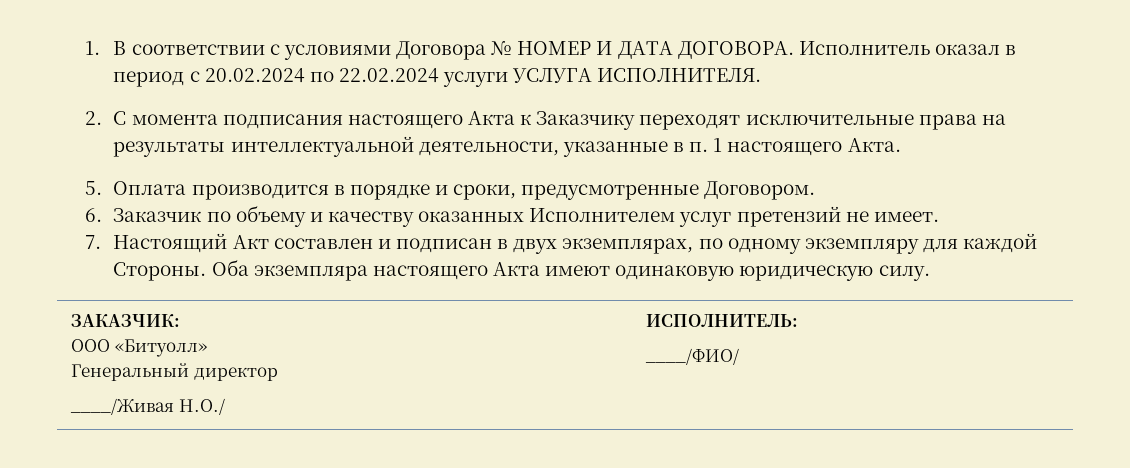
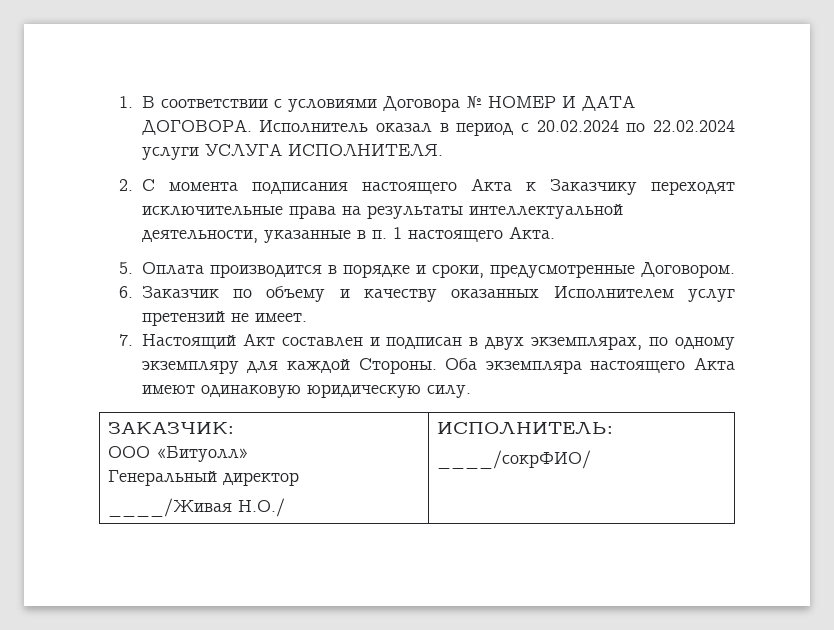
  ЗАКАЗЧИК:
  ООО «Битуолл»
  Генеральный директор
  ____/Живая Н.О./ | ИСПОЛНИТЕЛЬ:
- ____/ФИО/
+ ____/сокрФИО/

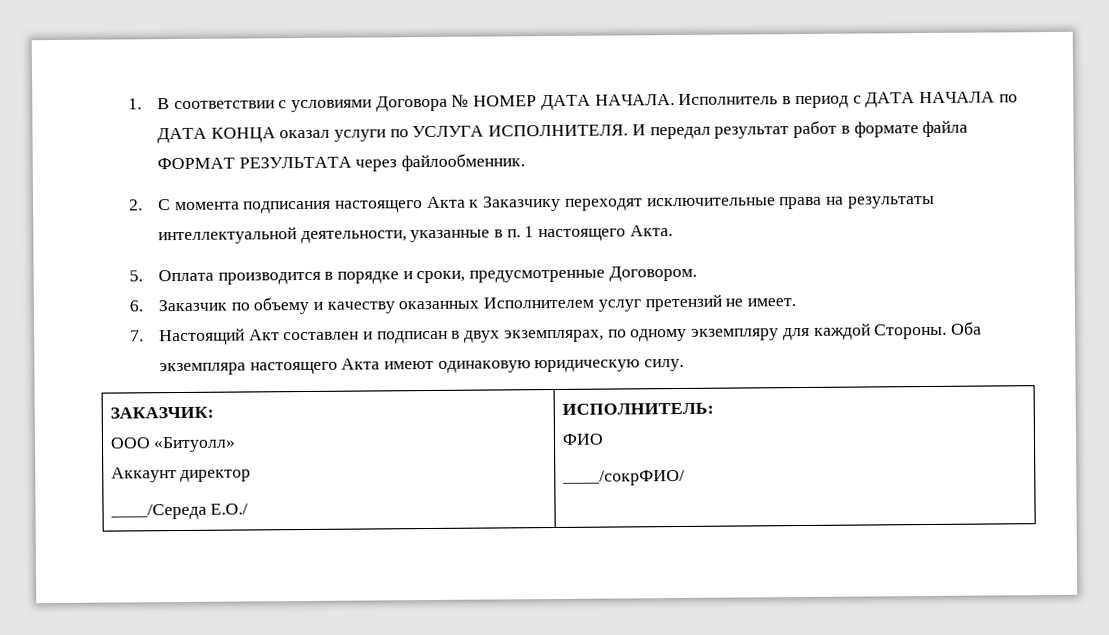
- 1. В соответствии с условиями Договора № НОМЕР И ДАТА ДОГОВОРА. Исполнитель оказал в период с 20.02.2024 по 22.02.2024 услуги УСЛУГА ИСПОЛНИТЕЛЯ.
+ 1. В соответствии с условиями Договора № НОМЕР ДАТА НАЧАЛА. Исполнитель в период с ДАТА НАЧАЛА по ДАТА КОНЦА оказал услуги по УСЛУГА ИСПОЛНИТЕЛЯ. И передал результат работ в формате файла ФОРМАТ РЕЗУЛЬТАТА через файлообменник.
  ЗАКАЗЧИК:
  ООО «Битуолл»
- Генеральный директор
- ____/Живая Н.О./ | ИСПОЛНИТЕЛЬ:
+ Аккаунт директор
+ ____/Середа Е.О./ | ИСПОЛНИТЕЛЬ:
+ ФИО

